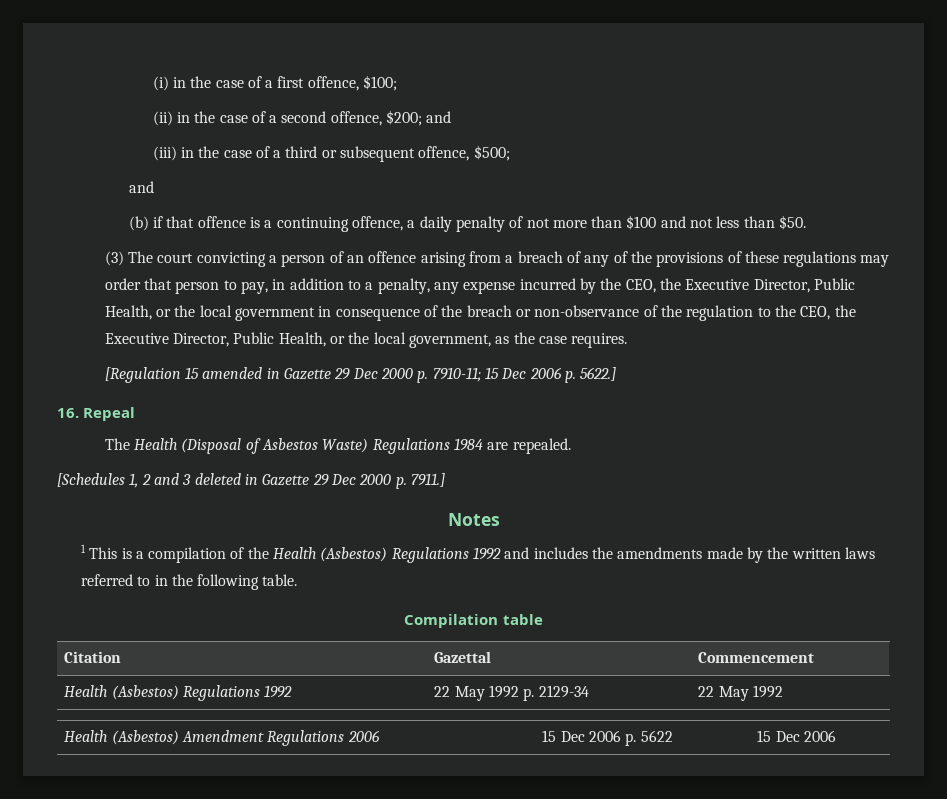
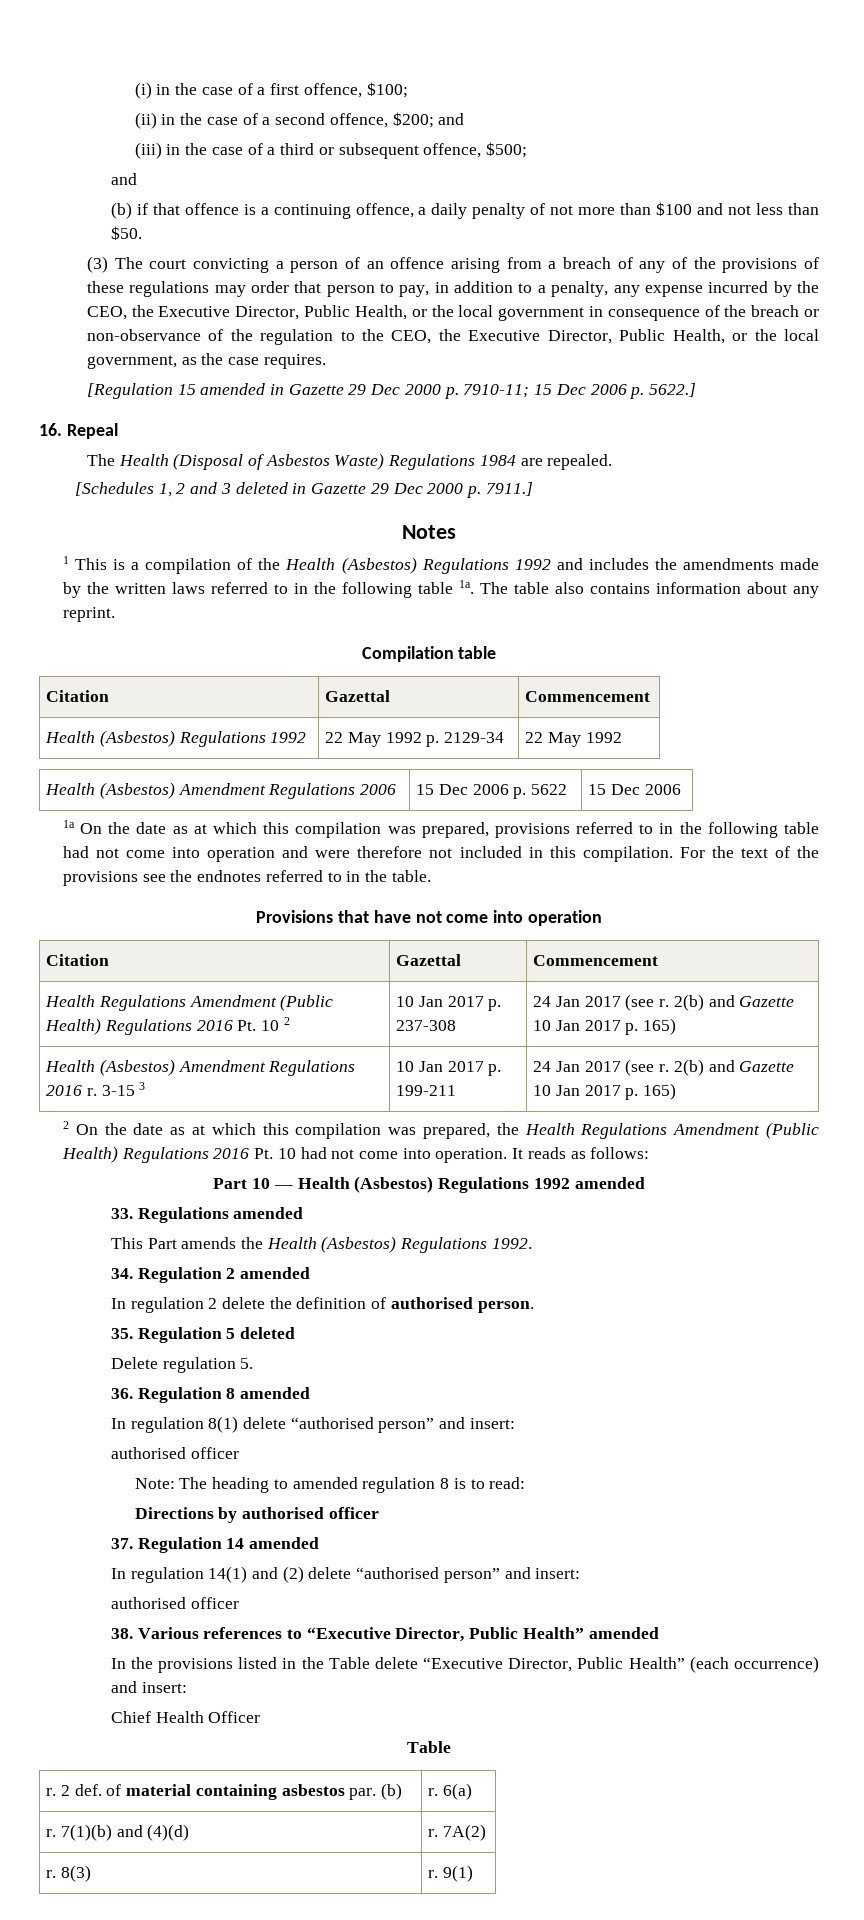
- 1 This is a compilation of the Health (Asbestos) Regulations 1992 and includes the amendments made by the written laws referred to in the following table.
+ 1 This is a compilation of the Health (Asbestos) Regulations 1992 and includes the amendments made by the written laws referred to in the following table 1a. The table also contains information about any reprint.
+ 1a On the date as at which this compilation was prepared, provisions referred to in the following table had not come into operation and were therefore not included in this compilation. For the text of the provisions see the endnotes referred to in the table.
+ Provisions that have not come into operation
+ Citation | Gazettal | Commencement
+ Health Regulations Amendment (Public Health) Regulations 2016 Pt. 10 2 | 10 Jan 2017 p. 237-308 | 24 Jan 2017 (see r. 2(b) and Gazette 10 Jan 2017 p. 165)
+ Health (Asbestos) Amendment Regulations 2016 r. 3-15 3 | 10 Jan 2017 p. 199-211 | 24 Jan 2017 (see r. 2(b) and Gazette 10 Jan 2017 p. 165)
+ 2 On the date as at which this compilation was prepared, the Health Regulations Amendment (Public Health) Regulations 2016 Pt. 10 had not come into operation. It reads as follows:
+ Part 10 — Health (Asbestos) Regulations 1992 amended
+ 33. Regulations amended
+ This Part amends the Health (Asbestos) Regulations 1992.
+ 34. Regulation 2 amended
+ In regulation 2 delete the definition of authorised person.
+ 35. Regulation 5 deleted
+ Delete regulation 5.
+ 36. Regulation 8 amended
+ In regulation 8(1) delete “authorised person” and insert:
+ authorised officer
+ Note: The heading to amended regulation 8 is to read:
+ Directions by authorised officer
+ 37. Regulation 14 amended
+ In regulation 14(1) and (2) delete “authorised person” and insert:
+ authorised officer
+ 38. Various references to “Executive Director, Public Health” amended
+ In the provisions listed in the Table delete “Executive Director, Public Health” (each occurrence) and insert:
+ Chief Health Officer
+ Table
+ r. 2 def. of material containing asbestos par. (b) | r. 6(a)
+ r. 7(1)(b) and (4)(d) | r. 7A(2)
+ r. 8(3) | r. 9(1)

